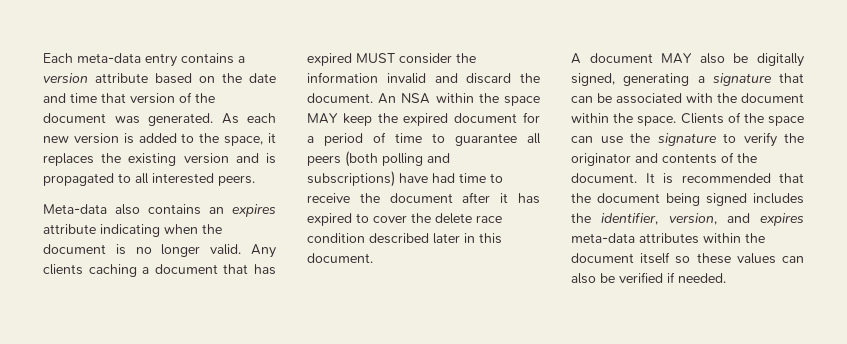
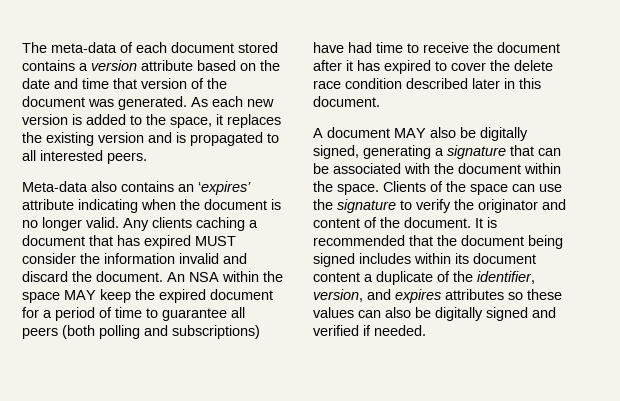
- Each meta-data entry contains a version attribute based on the date and time that version of the document was generated.
+ The meta-data of each document stored contains a version attribute based on the date and time that version of the document was generated.
- Meta-data also contains an expires attribute indicating when the document is no longer valid.
+ Meta-data also contains an ‘expires’ attribute indicating when the document is no longer valid.
- Clients of the space can use the signature to verify the originator and contents of the document.
+ Clients of the space can use the signature to verify the originator and content of the document.
- It is recommended that the document being signed includes the identifier, version, and expires meta-data attributes within the document itself so these values can also be verified if needed.
+ It is recommended that the document being signed includes within its document content a duplicate of the identifier, version, and expires attributes so these values can also be digitally signed and verified if needed.

